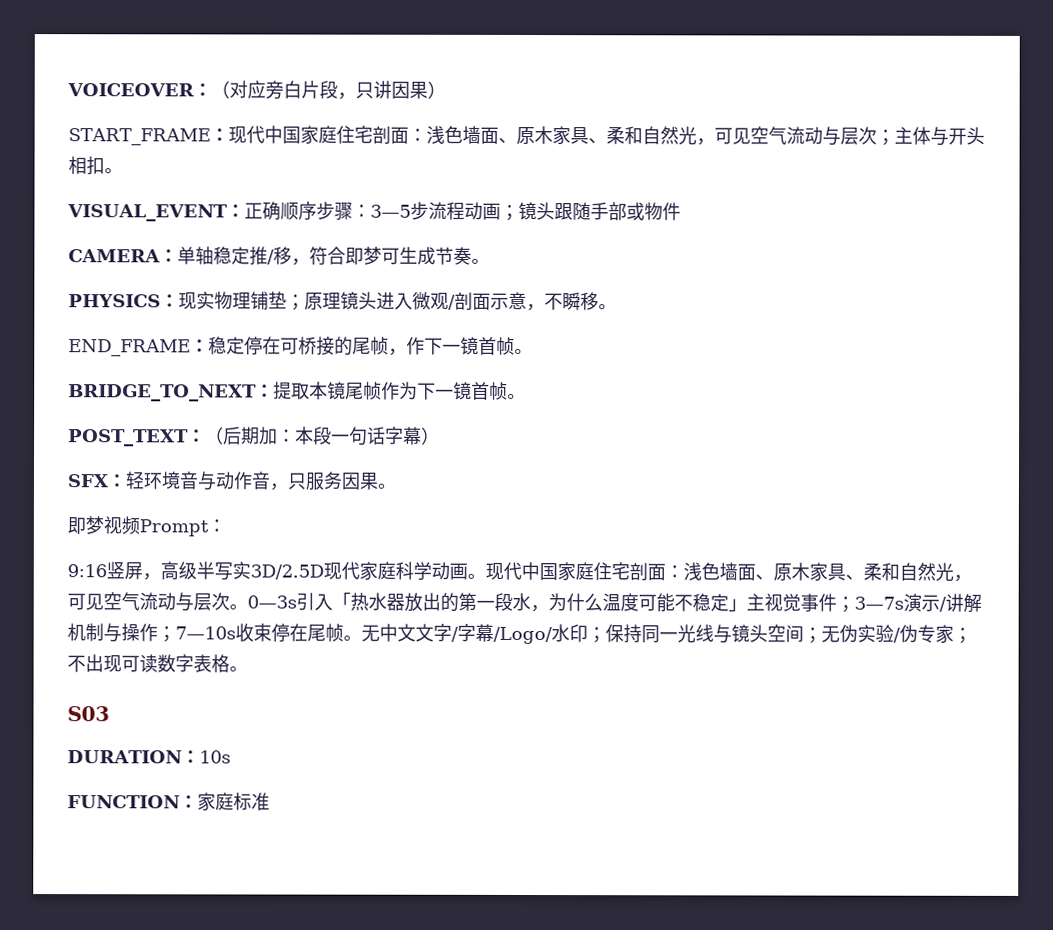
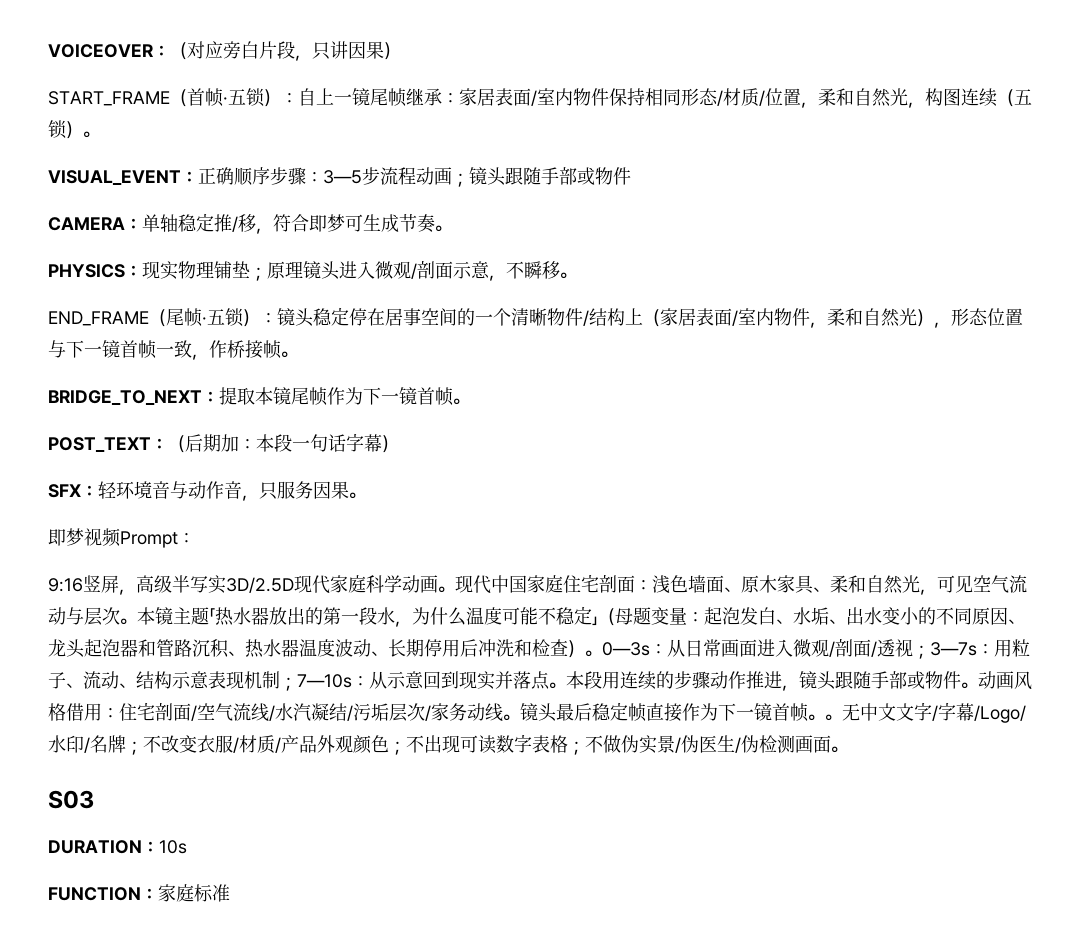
- START_FRAME：现代中国家庭住宅剖面：浅色墙面、原木家具、柔和自然光，可见空气流动与层次；主体与开头相扣。
+ START_FRAME（首帧·五锁）：自上一镜尾帧继承：家居表面/室内物件保持相同形态/材质/位置，柔和自然光，构图连续（五锁）。
- END_FRAME：稳定停在可桥接的尾帧，作下一镜首帧。
+ END_FRAME（尾帧·五锁）：镜头稳定停在居事空间的一个清晰物件/结构上（家居表面/室内物件，柔和自然光），形态位置与下一镜首帧一致，作桥接帧。
- 0—3s引入「热水器放出的第一段水，为什么温度可能不稳定」主视觉事件；3—7s演示/讲解机制与操作；7—10s收束停在尾帧。
+ 本镜主题「热水器放出的第一段水，为什么温度可能不稳定」（母题变量：起泡发白、水垢、出水变小的不同原因、龙头起泡器和管路沉积、热水器温度波动、长期停用后冲洗和检查）。0—3s：从日常画面进入微观/剖面/透视；3—7s：用粒子、流动、结构示意表现机制；7—10s：从示意回到现实并落点。本段用连续的步骤动作推进，镜头跟随手部或物件。动画风格借用：住宅剖面/空气流线/水汽凝结/污垢层次/家务动线。镜头最后稳定帧直接作为下一镜首帧。。
- 无中文文字/字幕/Logo/水印；保持同一光线与镜头空间；无伪实验/伪专家；不出现可读数字表格。
+ 无中文文字/字幕/Logo/水印/名牌；不改变衣服/材质/产品外观颜色；不出现可读数字表格；不做伪实景/伪医生/伪检测画面。

